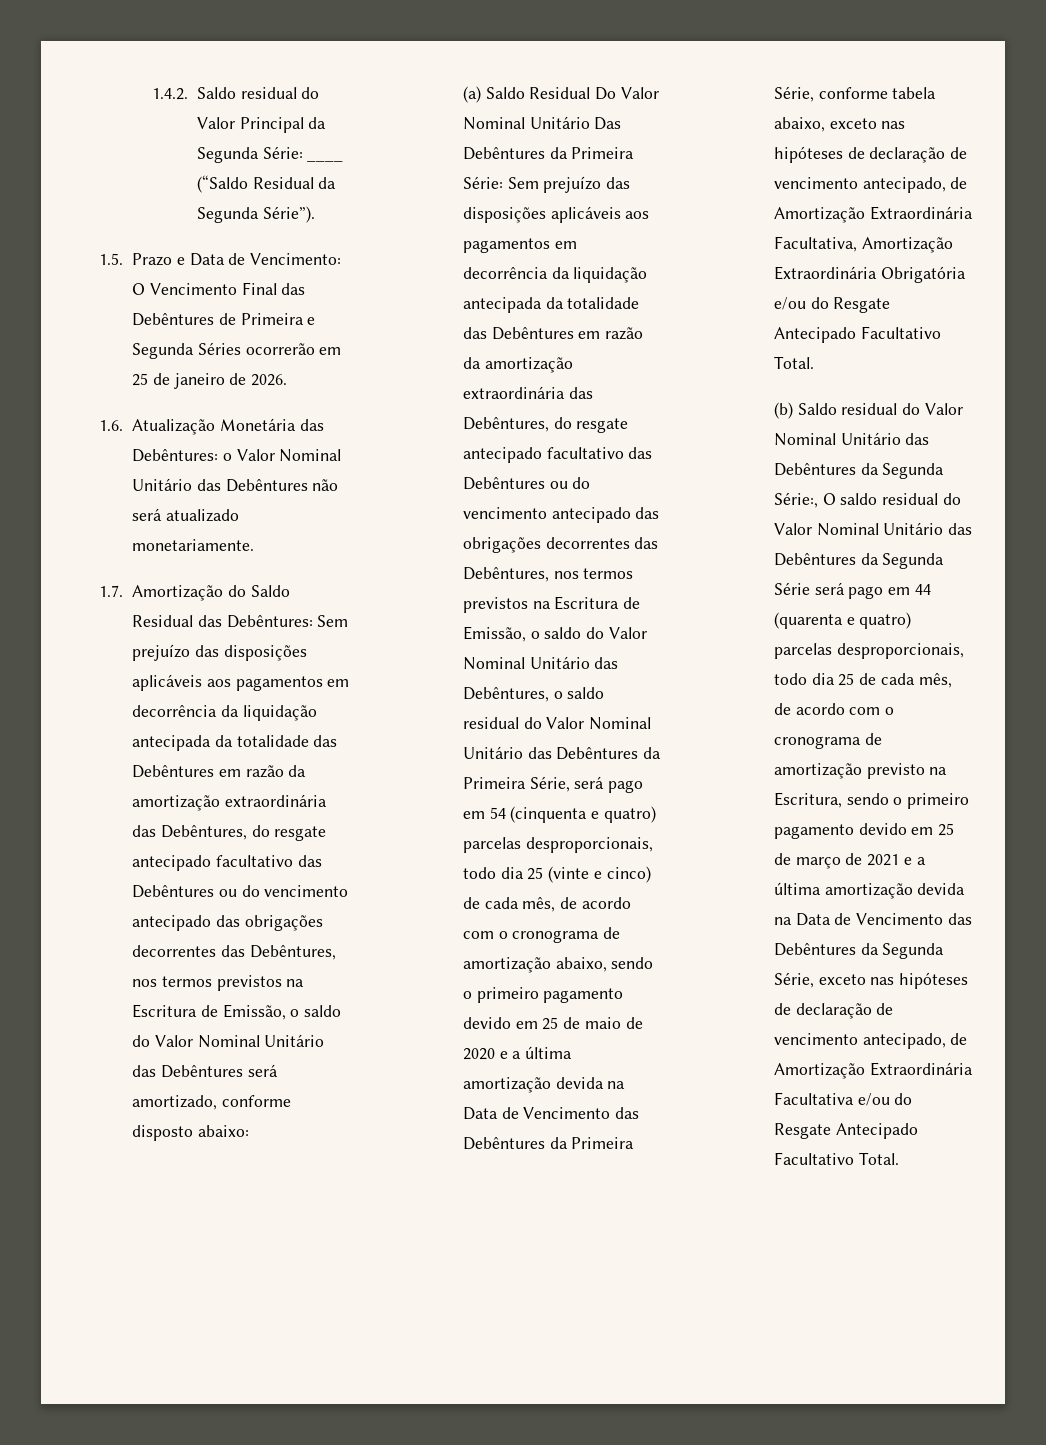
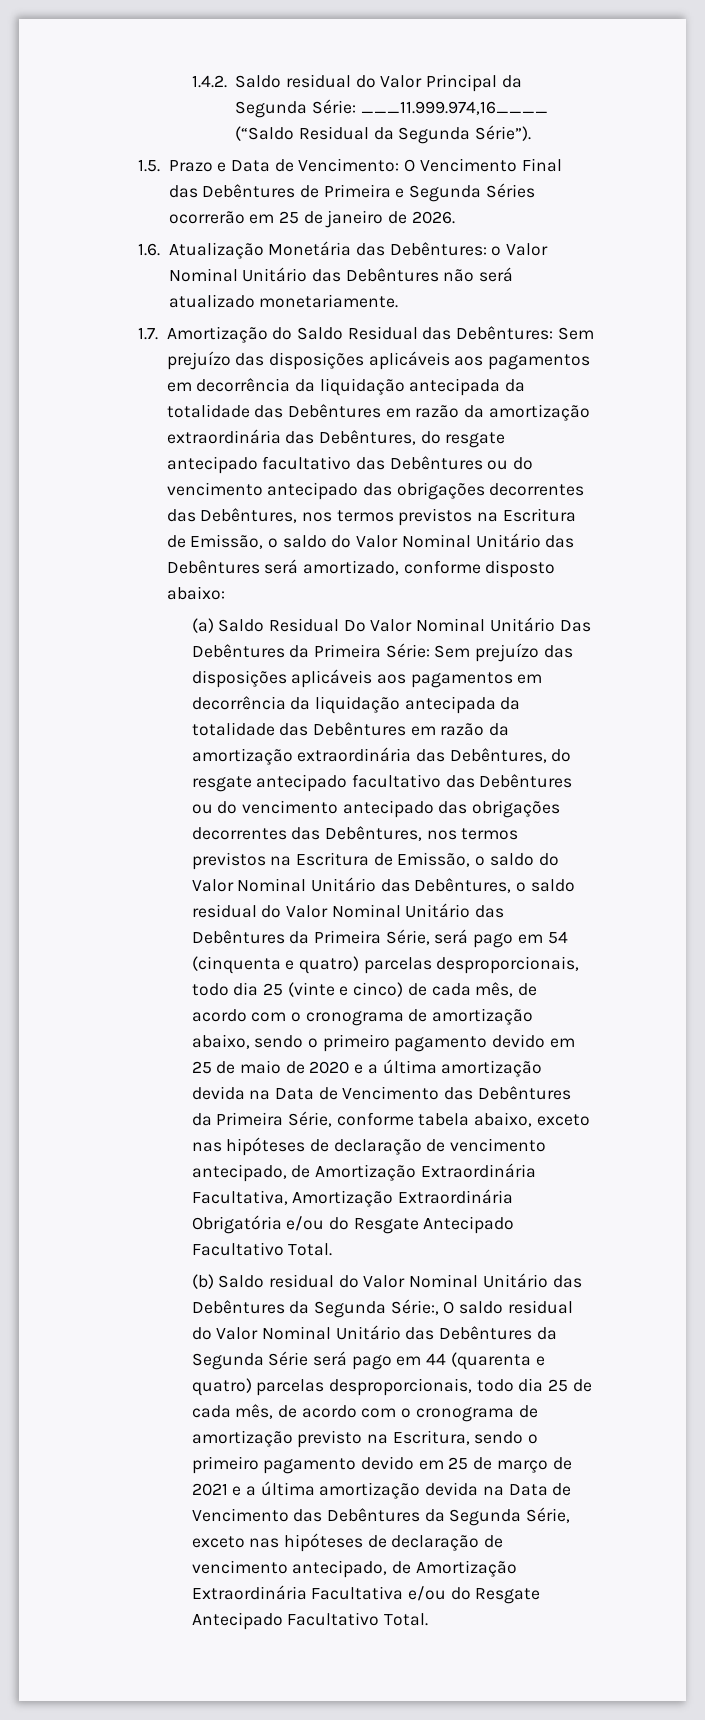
- 1.4.2. Saldo residual do Valor Principal da Segunda Série: ____ (“Saldo Residual da Segunda Série”).
+ 1.4.2. Saldo residual do Valor Principal da Segunda Série: ___11.999.974,16____ (“Saldo Residual da Segunda Série”).

